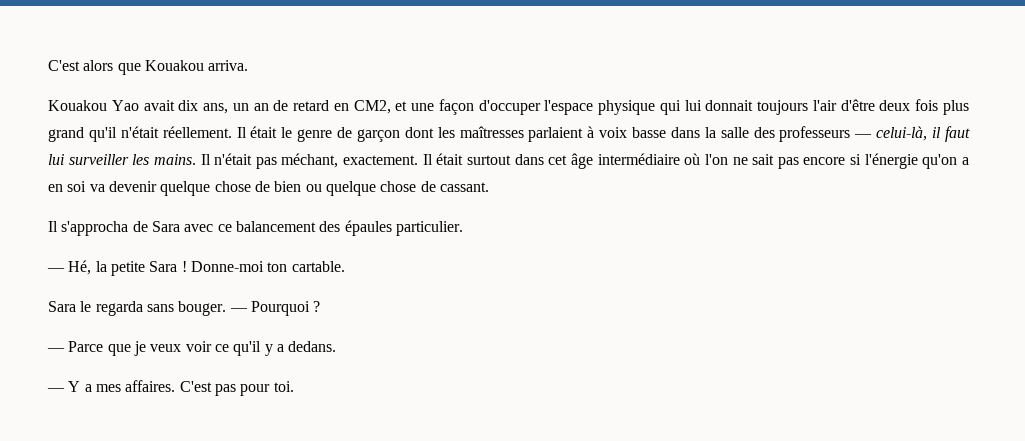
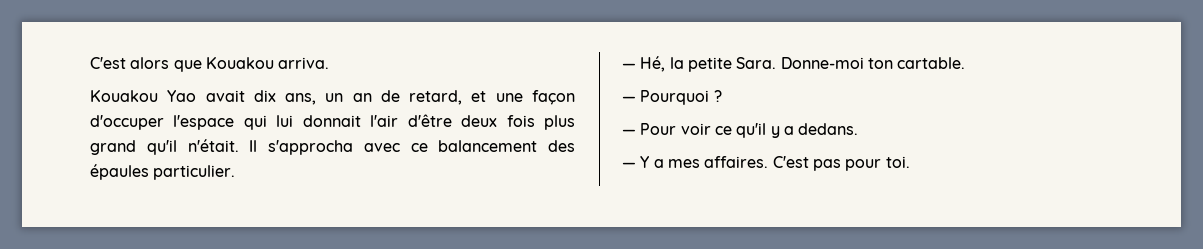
- Kouakou Yao avait dix ans, un an de retard en CM2, et une façon d'occuper l'espace physique qui lui donnait toujours l'air d'être deux fois plus grand qu'il n'était réellement. Il était le genre de garçon dont les maîtresses parlaient à voix basse dans la salle des professeurs — celui-là, il faut lui surveiller les mains. Il n'était pas méchant, exactement. Il était surtout dans cet âge intermédiaire où l'on ne sait pas encore si l'énergie qu'on a en soi va devenir quelque chose de bien ou quelque chose de cassant.
- Il s'approcha de Sara avec ce balancement des épaules particulier.
+ Kouakou Yao avait dix ans, un an de retard, et une façon d'occuper l'espace qui lui donnait l'air d'être deux fois plus grand qu'il n'était. Il s'approcha avec ce balancement des épaules particulier.
- — Hé, la petite Sara !
+ — Hé, la petite Sara.
- Sara le regarda sans bouger.
- — Parce que je veux voir ce qu'il y a dedans.
+ — Pour voir ce qu'il y a dedans.

